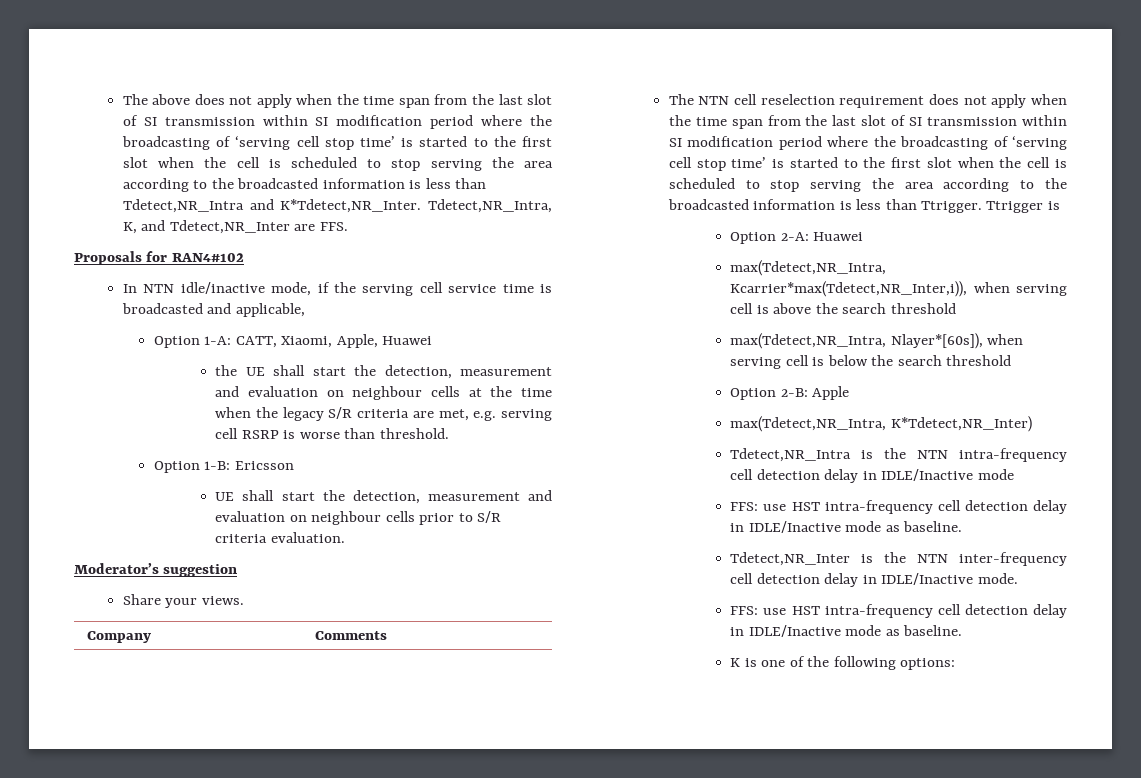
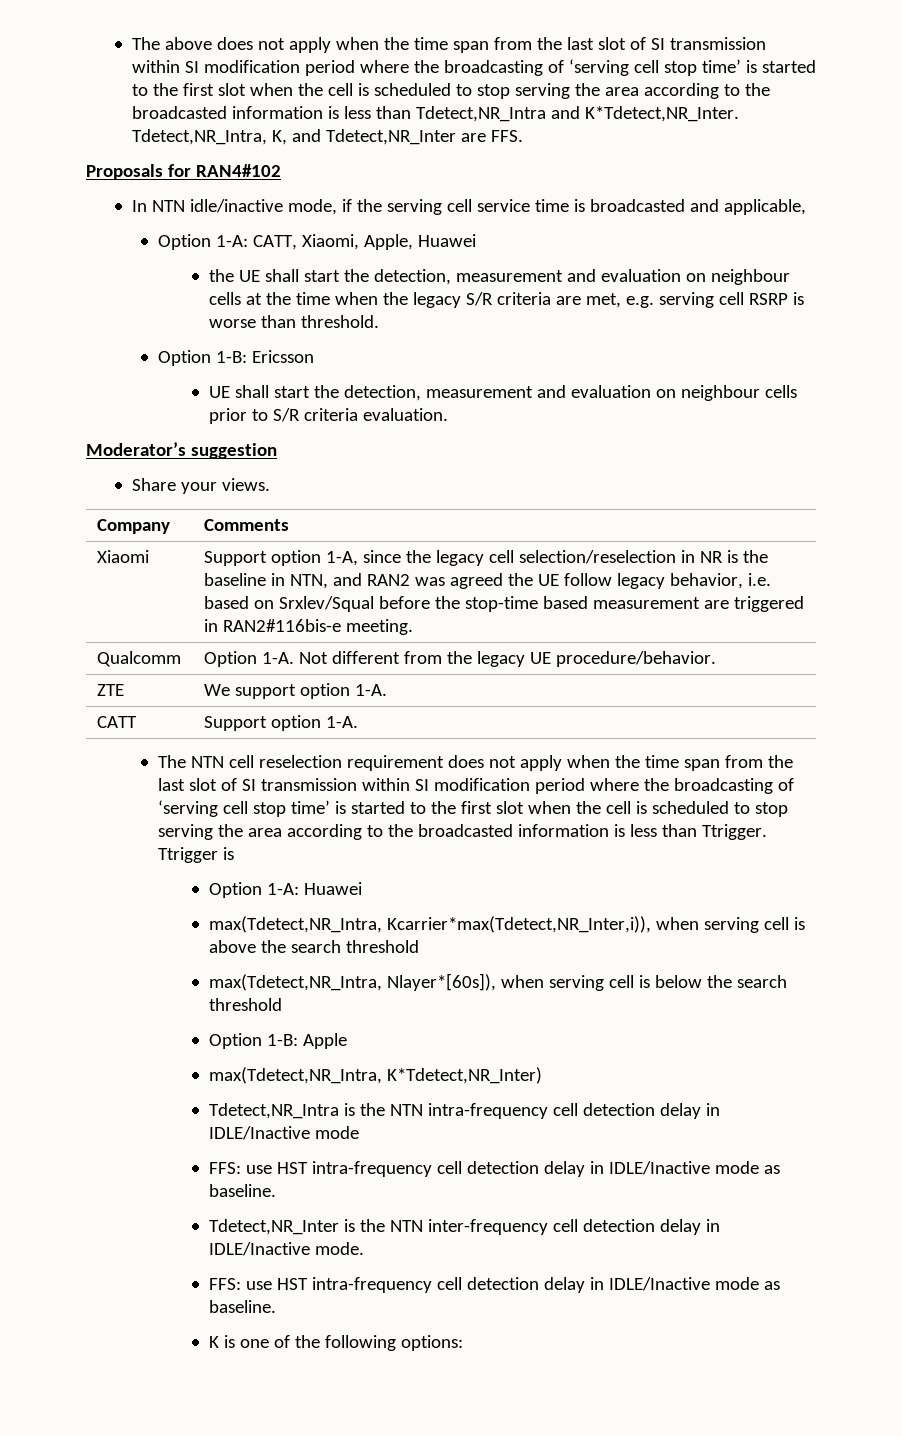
+ Xiaomi | Support option 1-A, since the legacy cell selection/reselection in NR is the baseline in NTN, and RAN2 was agreed the UE follow legacy behavior, i.e. based on Srxlev/Squal before the stop-time based measurement are triggered in RAN2#116bis-e meeting.
+ Qualcomm | Option 1-A. Not different from the legacy UE procedure/behavior.
+ ZTE | We support option 1-A.
+ CATT | Support option 1-A.
- Option 2-A: Huawei
+ Option 1-A: Huawei
- Option 2-B: Apple
+ Option 1-B: Apple

